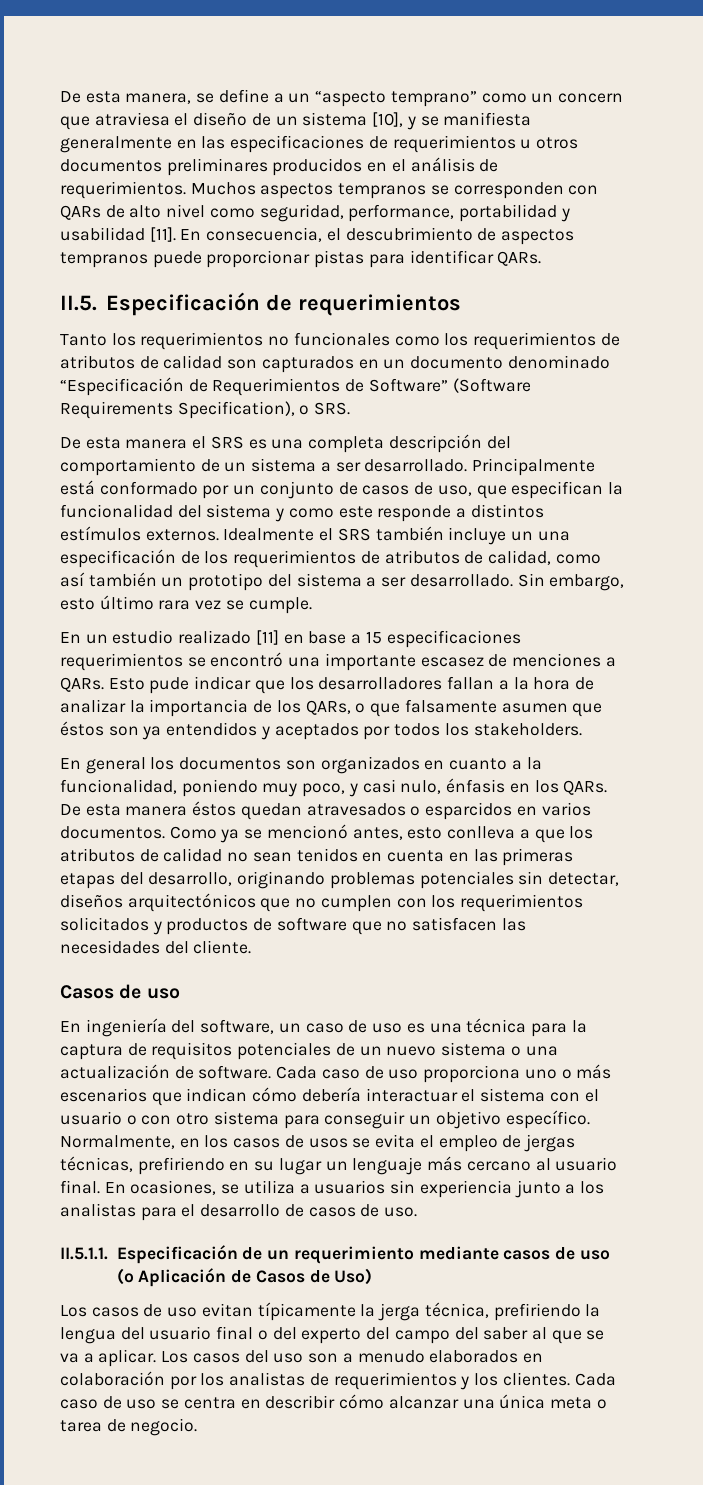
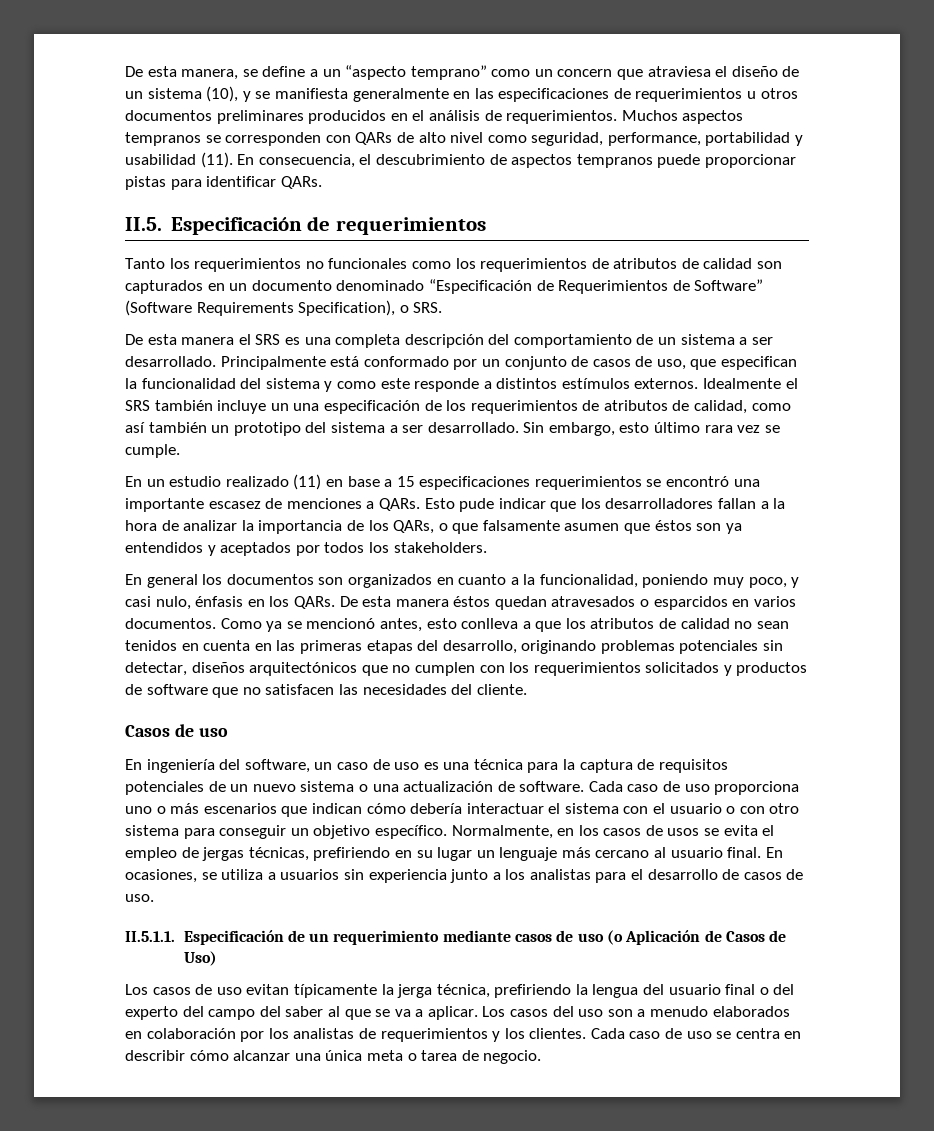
- De esta manera, se define a un “aspecto temprano” como un concern que atraviesa el diseño de un sistema [10], y se manifiesta generalmente en las especificaciones de requerimientos u otros documentos preliminares producidos en el análisis de requerimientos.
+ De esta manera, se define a un “aspecto temprano” como un concern que atraviesa el diseño de un sistema (10), y se manifiesta generalmente en las especificaciones de requerimientos u otros documentos preliminares producidos en el análisis de requerimientos.
- Muchos aspectos tempranos se corresponden con QARs de alto nivel como seguridad, performance, portabilidad y usabilidad [11].
+ Muchos aspectos tempranos se corresponden con QARs de alto nivel como seguridad, performance, portabilidad y usabilidad (11).
- En un estudio realizado [11] en base a 15 especificaciones requerimientos se encontró una importante escasez de menciones a QARs.
+ En un estudio realizado (11) en base a 15 especificaciones requerimientos se encontró una importante escasez de menciones a QARs.

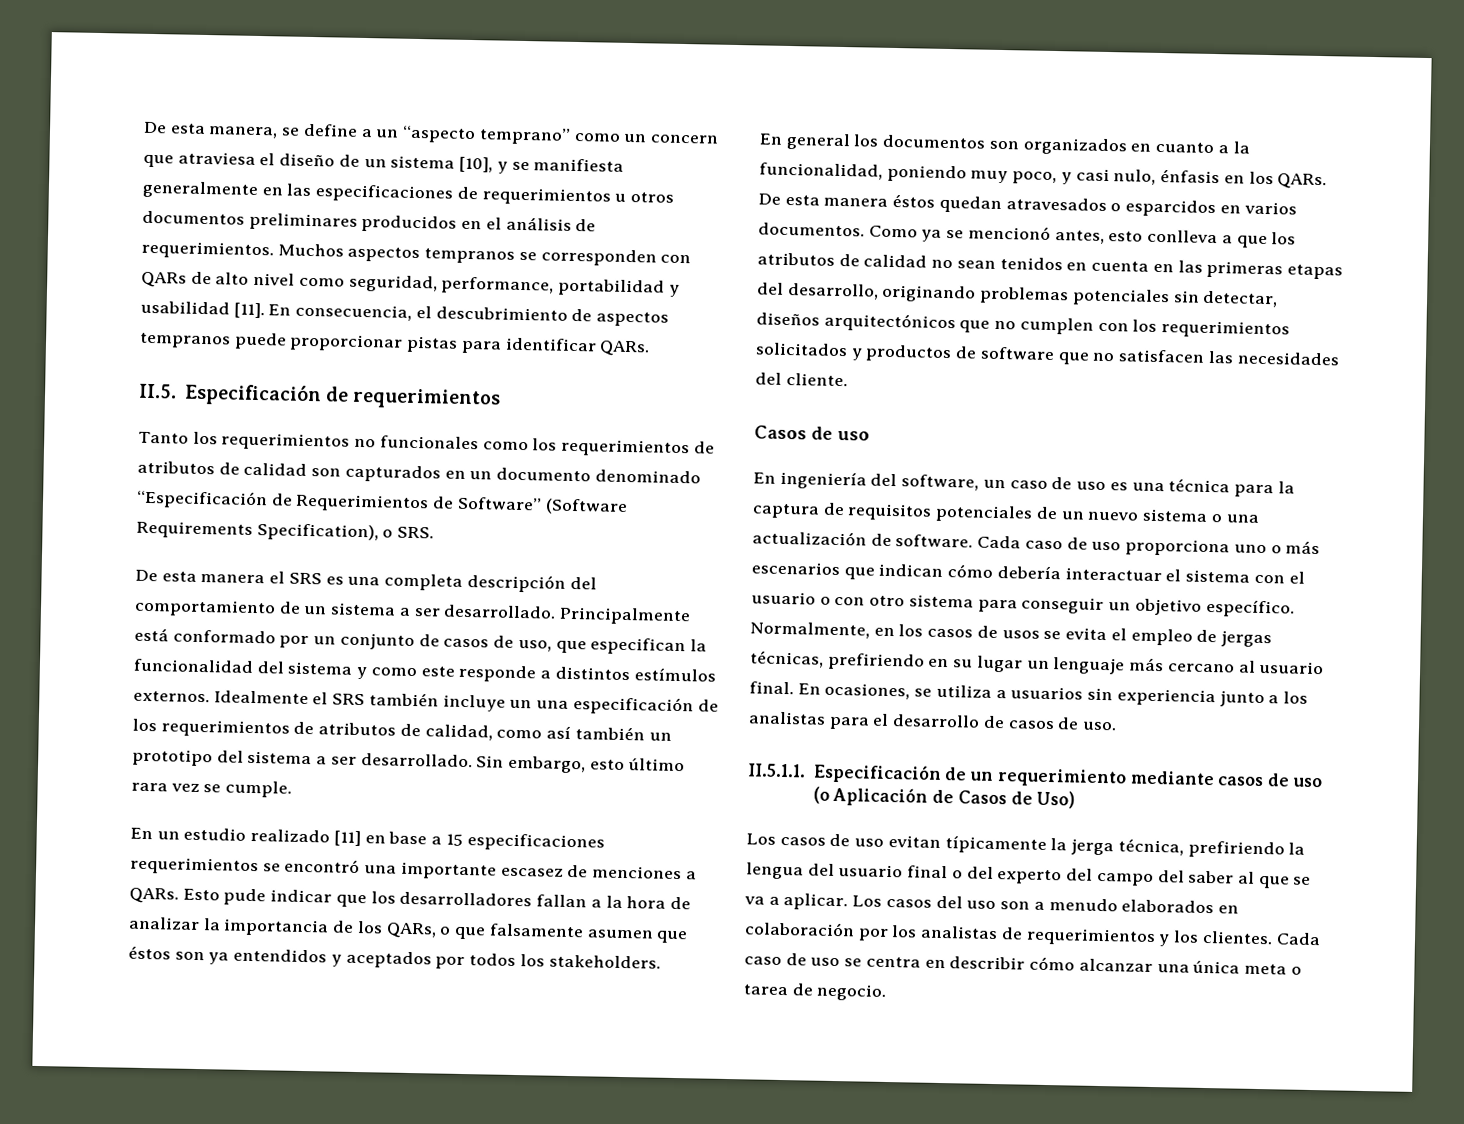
- De esta manera, se define a un “aspecto temprano” como un concern que atraviesa el diseño de un sistema (10), y se manifiesta generalmente en las especificaciones de requerimientos u otros documentos preliminares producidos en el análisis de requerimientos.
+ De esta manera, se define a un “aspecto temprano” como un concern que atraviesa el diseño de un sistema [10], y se manifiesta generalmente en las especificaciones de requerimientos u otros documentos preliminares producidos en el análisis de requerimientos.
- Muchos aspectos tempranos se corresponden con QARs de alto nivel como seguridad, performance, portabilidad y usabilidad (11).
+ Muchos aspectos tempranos se corresponden con QARs de alto nivel como seguridad, performance, portabilidad y usabilidad [11].
- En un estudio realizado (11) en base a 15 especificaciones requerimientos se encontró una importante escasez de menciones a QARs.
+ En un estudio realizado [11] en base a 15 especificaciones requerimientos se encontró una importante escasez de menciones a QARs.

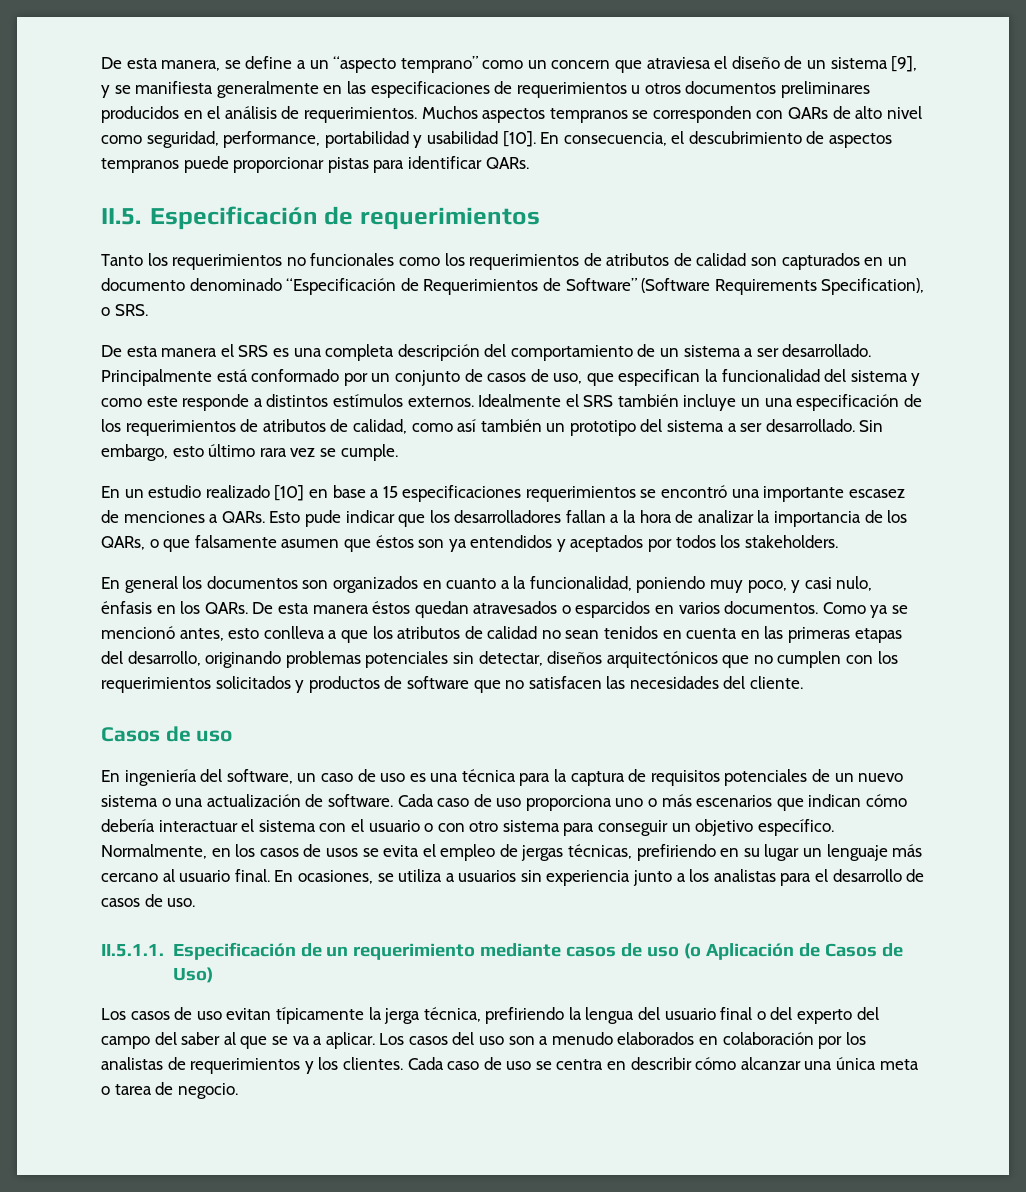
- De esta manera, se define a un “aspecto temprano” como un concern que atraviesa el diseño de un sistema [10], y se manifiesta generalmente en las especificaciones de requerimientos u otros documentos preliminares producidos en el análisis de requerimientos.
+ De esta manera, se define a un “aspecto temprano” como un concern que atraviesa el diseño de un sistema [9], y se manifiesta generalmente en las especificaciones de requerimientos u otros documentos preliminares producidos en el análisis de requerimientos.
- Muchos aspectos tempranos se corresponden con QARs de alto nivel como seguridad, performance, portabilidad y usabilidad [11].
+ Muchos aspectos tempranos se corresponden con QARs de alto nivel como seguridad, performance, portabilidad y usabilidad [10].
- En un estudio realizado [11] en base a 15 especificaciones requerimientos se encontró una importante escasez de menciones a QARs.
+ En un estudio realizado [10] en base a 15 especificaciones requerimientos se encontró una importante escasez de menciones a QARs.

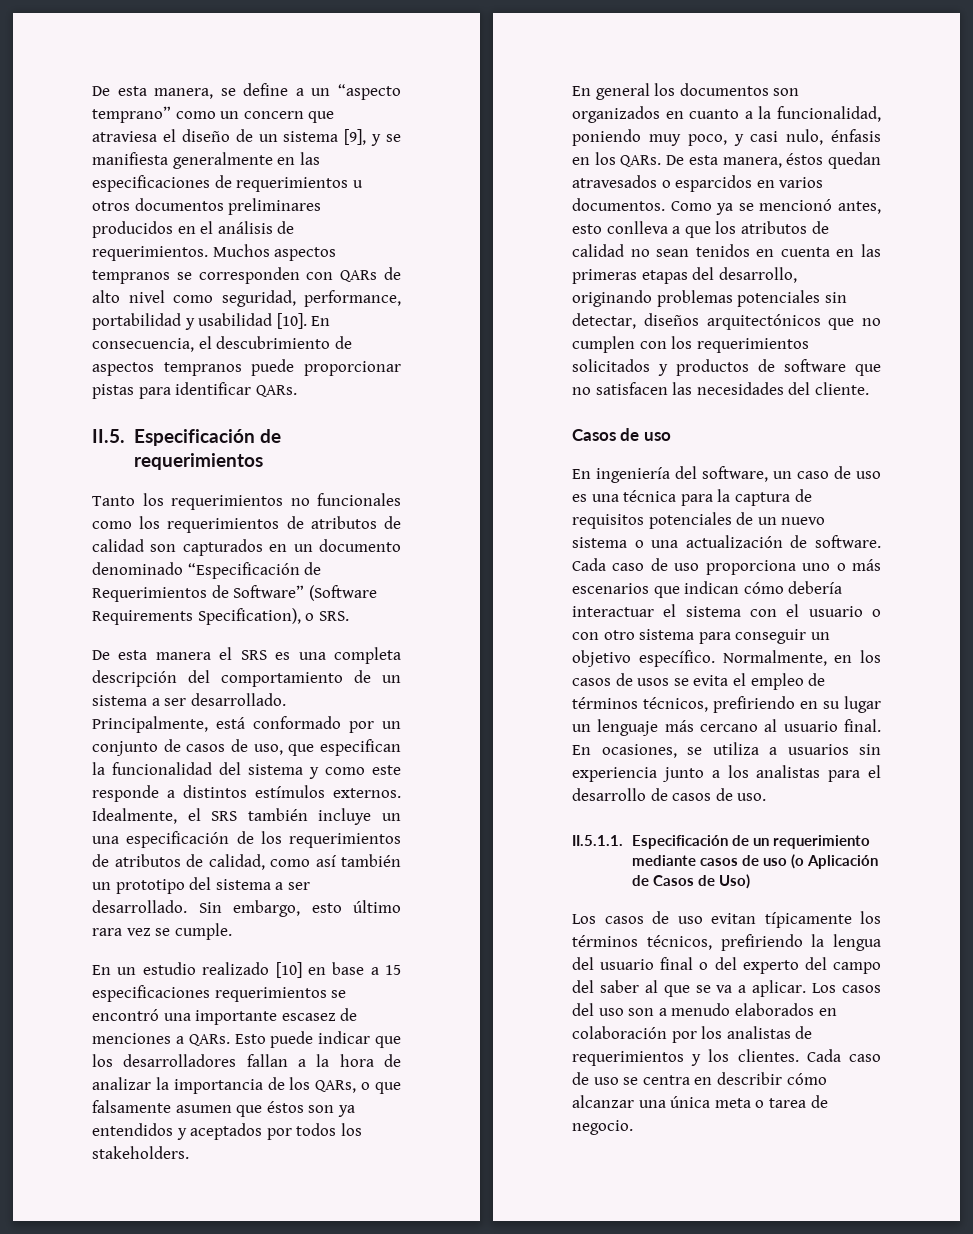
- Principalmente está conformado por un conjunto de casos de uso, que especifican la funcionalidad del sistema y como este responde a distintos estímulos externos.
+ Principalmente, está conformado por un conjunto de casos de uso, que especifican la funcionalidad del sistema y como este responde a distintos estímulos externos.
- Idealmente el SRS también incluye un una especificación de los requerimientos de atributos de calidad, como así también un prototipo del sistema a ser desarrollado.
+ Idealmente, el SRS también incluye un una especificación de los requerimientos de atributos de calidad, como así también un prototipo del sistema a ser desarrollado.
- Esto pude indicar que los desarrolladores fallan a la hora de analizar la importancia de los QARs, o que falsamente asumen que éstos son ya entendidos y aceptados por todos los stakeholders.
+ Esto puede indicar que los desarrolladores fallan a la hora de analizar la importancia de los QARs, o que falsamente asumen que éstos son ya entendidos y aceptados por todos los stakeholders.
- De esta manera éstos quedan atravesados o esparcidos en varios documentos.
+ De esta manera, éstos quedan atravesados o esparcidos en varios documentos.
- Normalmente, en los casos de usos se evita el empleo de jergas técnicas, prefiriendo en su lugar un lenguaje más cercano al usuario final.
+ Normalmente, en los casos de usos se evita el empleo de términos técnicos, prefiriendo en su lugar un lenguaje más cercano al usuario final.
- Los casos de uso evitan típicamente la jerga técnica, prefiriendo la lengua del usuario final o del experto del campo del saber al que se va a aplicar.
+ Los casos de uso evitan típicamente los términos técnicos, prefiriendo la lengua del usuario final o del experto del campo del saber al que se va a aplicar.

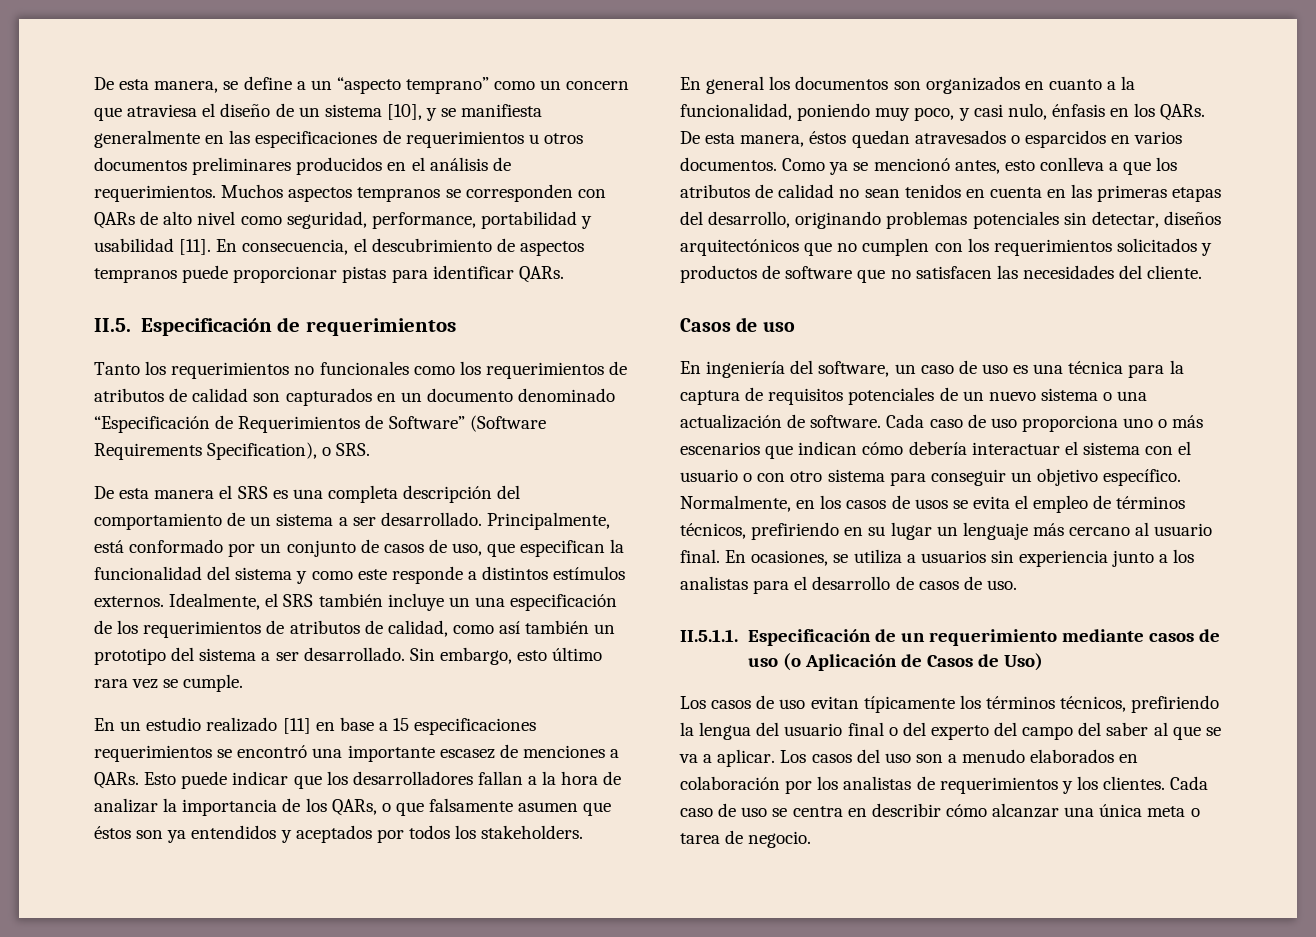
- De esta manera, se define a un “aspecto temprano” como un concern que atraviesa el diseño de un sistema [9], y se manifiesta generalmente en las especificaciones de requerimientos u otros documentos preliminares producidos en el análisis de requerimientos.
+ De esta manera, se define a un “aspecto temprano” como un concern que atraviesa el diseño de un sistema [10], y se manifiesta generalmente en las especificaciones de requerimientos u otros documentos preliminares producidos en el análisis de requerimientos.
- Muchos aspectos tempranos se corresponden con QARs de alto nivel como seguridad, performance, portabilidad y usabilidad [10].
+ Muchos aspectos tempranos se corresponden con QARs de alto nivel como seguridad, performance, portabilidad y usabilidad [11].
- En un estudio realizado [10] en base a 15 especificaciones requerimientos se encontró una importante escasez de menciones a QARs.
+ En un estudio realizado [11] en base a 15 especificaciones requerimientos se encontró una importante escasez de menciones a QARs.

